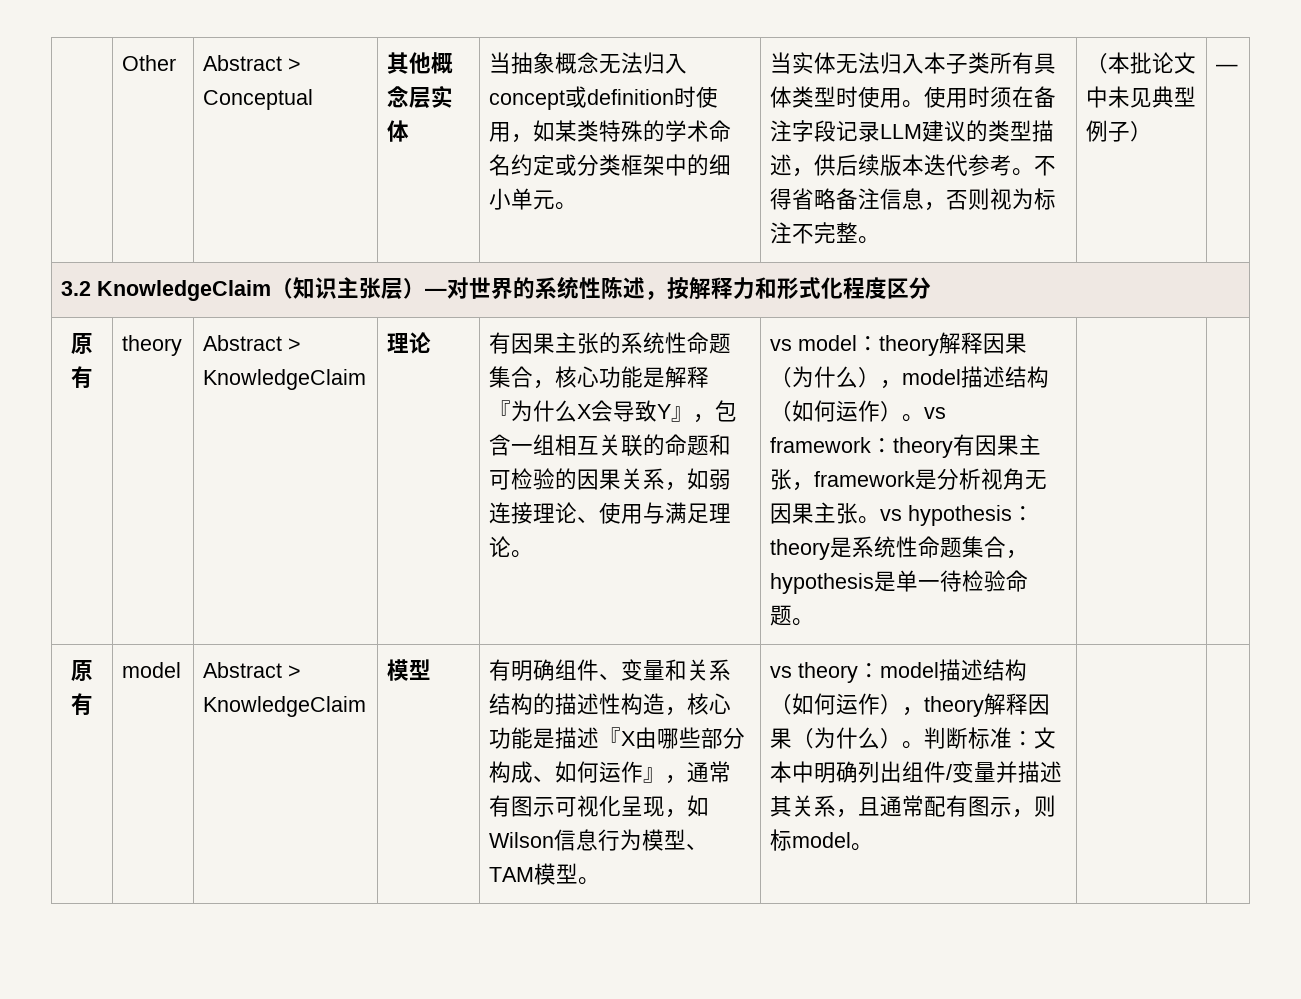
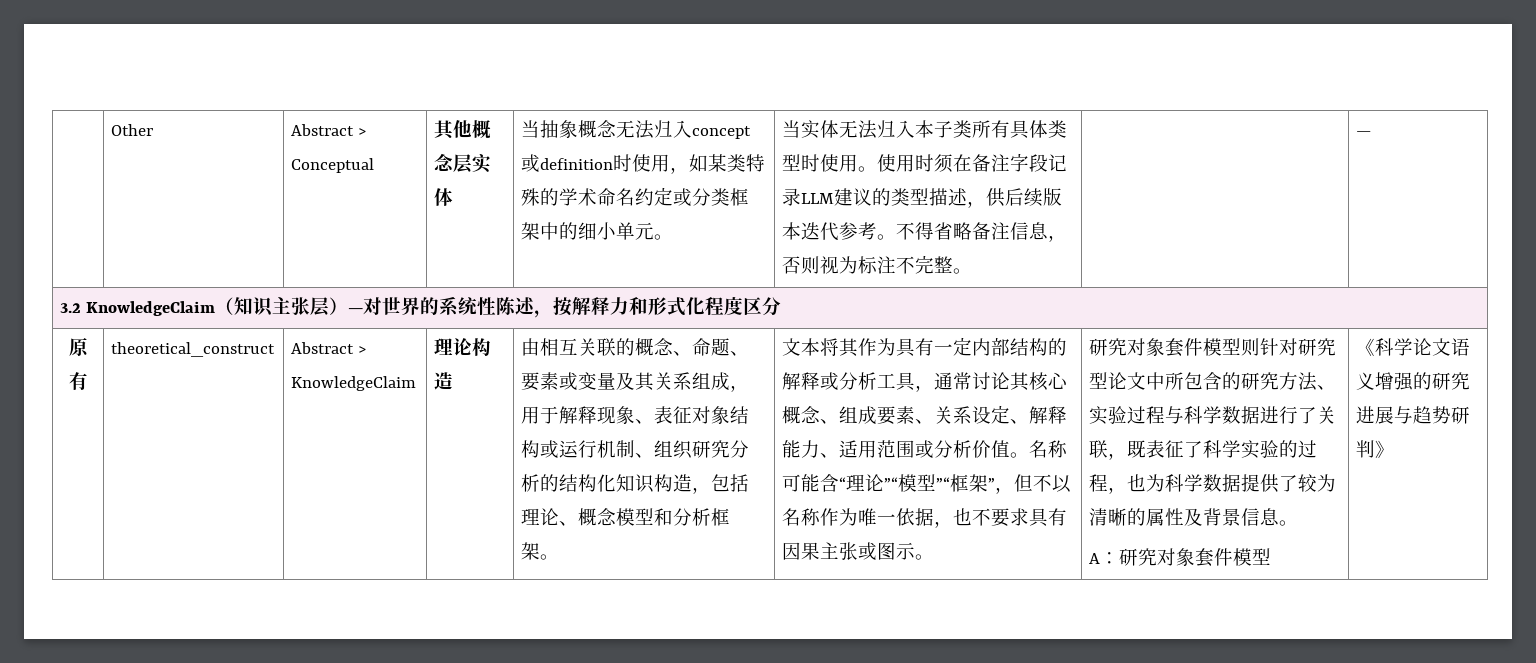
- （本批论文中未见典型例子）
- 原有 | theory
+ 原有 | theoretical_construct
- 理论 | 有因果主张的系统性命题集合，核心功能是解释『为什么X会导致Y』，包含一组相互关联的命题和可检验的因果关系，如弱连接理论、使用与满足理论。 | vs model：theory解释因果（为什么），model描述结构（如何运作）。vs framework：theory有因果主张，framework是分析视角无因果主张。vs hypothesis：theory是系统性命题集合，hypothesis是单一待检验命题。 | |
- 原有 | model | Abstract > KnowledgeClaim | 模型 | 有明确组件、变量和关系结构的描述性构造，核心功能是描述『X由哪些部分构成、如何运作』，通常有图示可视化呈现，如Wilson信息行为模型、TAM模型。 | vs theory：model描述结构（如何运作），theory解释因果（为什么）。判断标准：文本中明确列出组件/变量并描述其关系，且通常配有图示，则标model。
+ 理论构造 | 由相互关联的概念、命题、要素或变量及其关系组成，用于解释现象、表征对象结构或运行机制、组织研究分析的结构化知识构造，包括理论、概念模型和分析框架。 | 文本将其作为具有一定内部结构的解释或分析工具，通常讨论其核心概念、组成要素、关系设定、解释能力、适用范围或分析价值。名称可能含“理论”“模型”“框架”，但不以名称作为唯一依据，也不要求具有因果主张或图示。 | 研究对象套件模型则针对研究型论文中所包含的研究方法、实验过程与科学数据进行了关联，既表征了科学实验的过程，也为科学数据提供了较为清晰的属性及背景信息。
+ A：研究对象套件模型 | 《科学论文语义增强的研究进展与趋势研判》

